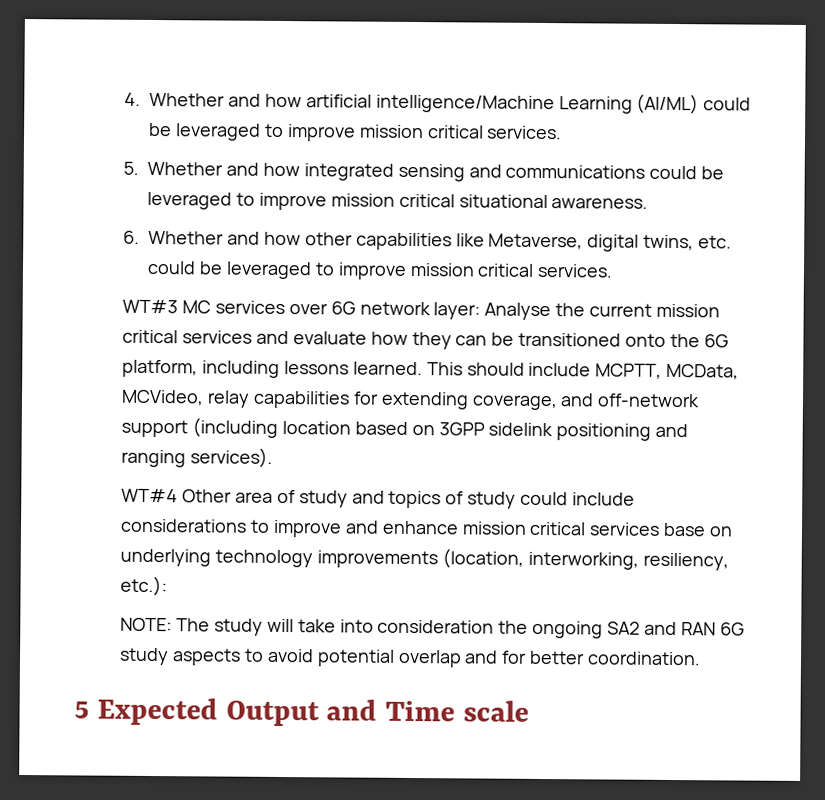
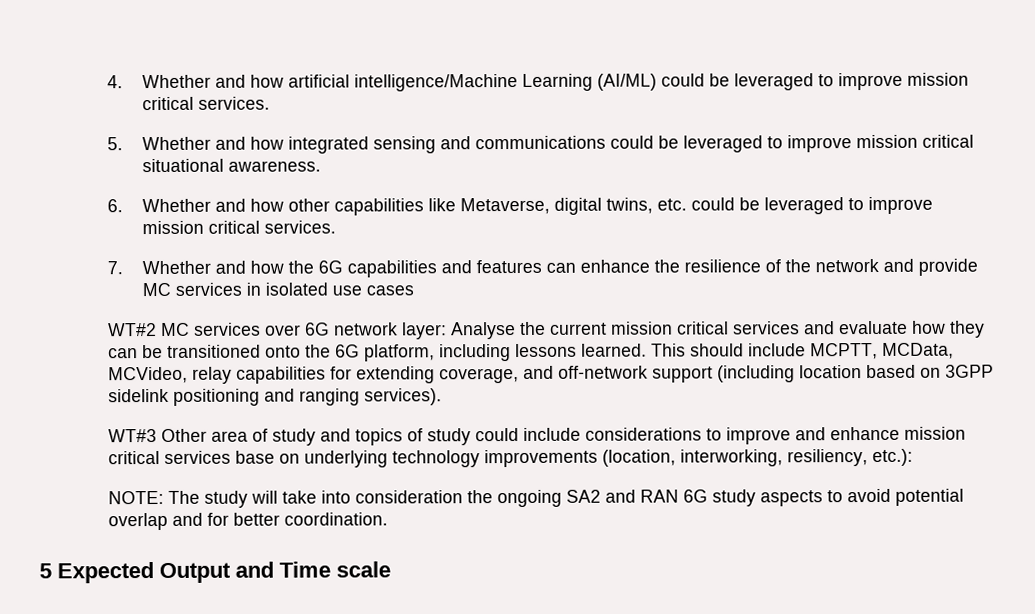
- WT#3 MC services over 6G network layer: Analyse the current mission critical services and evaluate how they can be transitioned onto the 6G platform, including lessons learned.
+ 7. Whether and how the 6G capabilities and features can enhance the resilience of the network and provide MC services in isolated use cases
+ WT#2 MC services over 6G network layer: Analyse the current mission critical services and evaluate how they can be transitioned onto the 6G platform, including lessons learned.
- WT#4 Other area of study and topics of study could include considerations to improve and enhance mission critical services base on underlying technology improvements (location, interworking, resiliency, etc.):
+ WT#3 Other area of study and topics of study could include considerations to improve and enhance mission critical services base on underlying technology improvements (location, interworking, resiliency, etc.):

